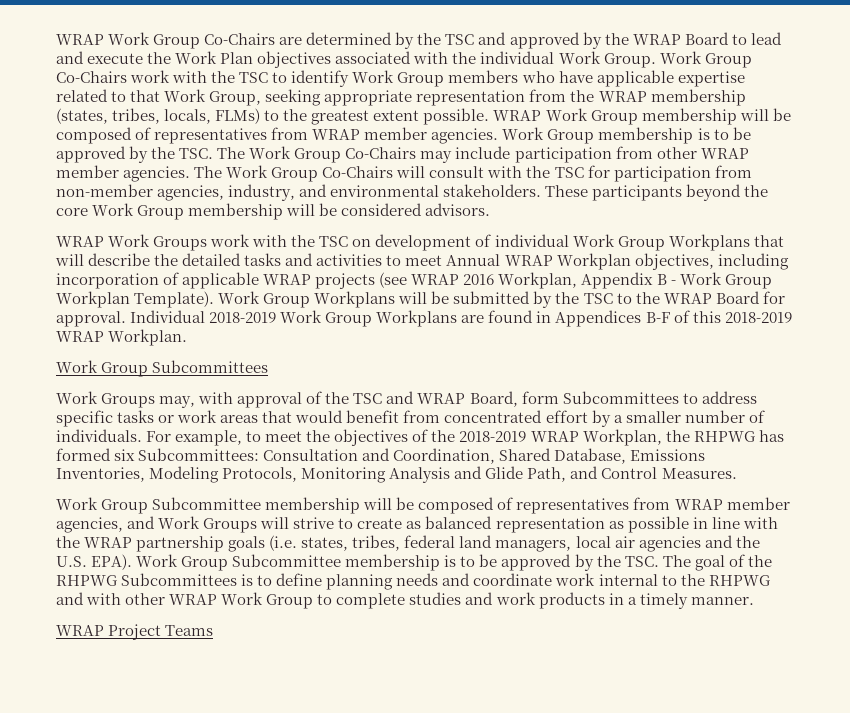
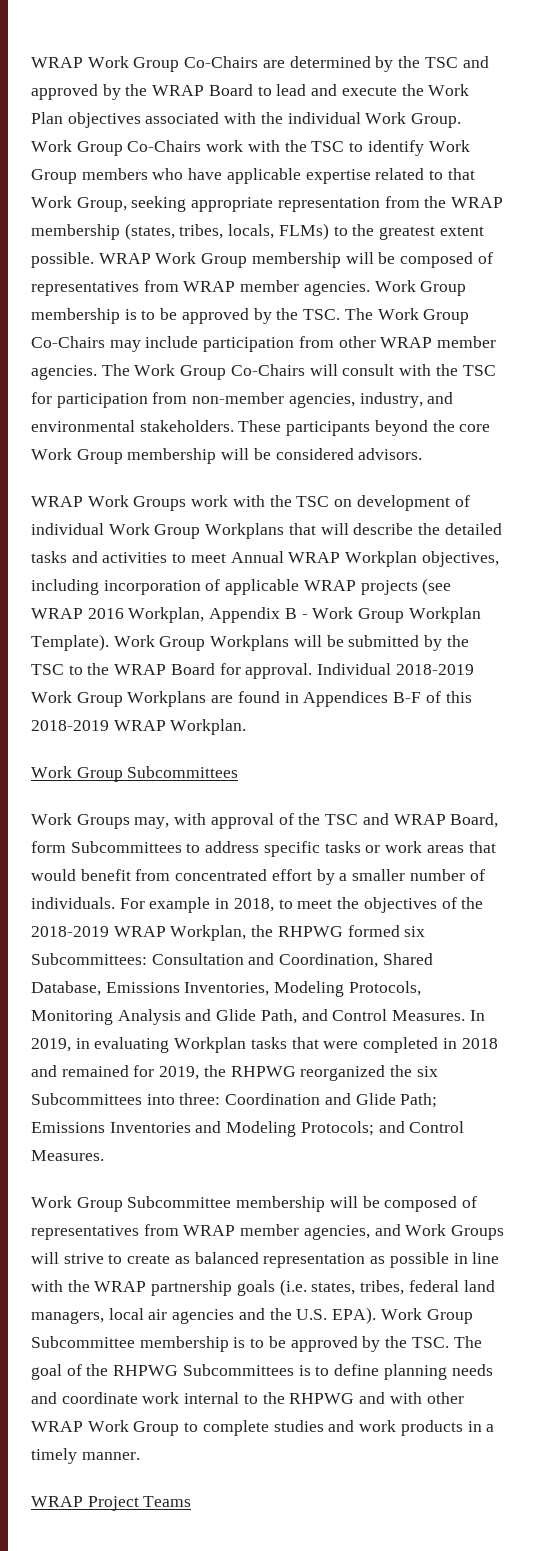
- For example, to meet the objectives of the 2018-2019 WRAP Workplan, the RHPWG has formed six Subcommittees: Consultation and Coordination, Shared Database, Emissions Inventories, Modeling Protocols, Monitoring Analysis and Glide Path, and Control Measures.
+ For example in 2018, to meet the objectives of the 2018-2019 WRAP Workplan, the RHPWG formed six Subcommittees: Consultation and Coordination, Shared Database, Emissions Inventories, Modeling Protocols, Monitoring Analysis and Glide Path, and Control Measures. In 2019, in evaluating Workplan tasks that were completed in 2018 and remained for 2019, the RHPWG reorganized the six Subcommittees into three: Coordination and Glide Path; Emissions Inventories and Modeling Protocols; and Control Measures.

